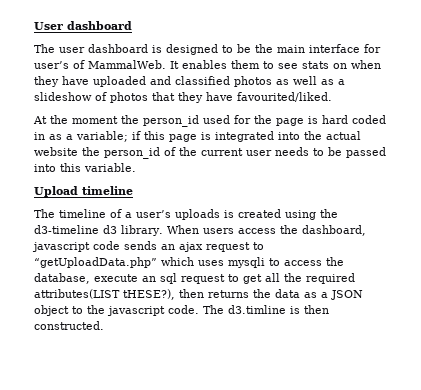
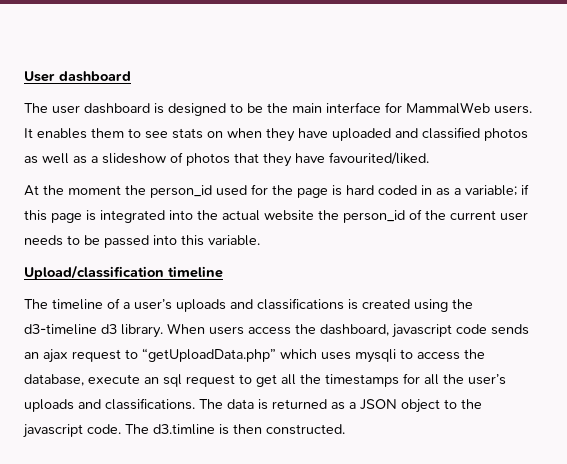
- The user dashboard is designed to be the main interface for user’s of MammalWeb.
+ The user dashboard is designed to be the main interface for MammalWeb users.
- Upload timeline
+ Upload/classification timeline
- The timeline of a user’s uploads is created using the d3-timeline d3 library.
+ The timeline of a user’s uploads and classifications is created using the d3-timeline d3 library.
- When users access the dashboard, javascript code sends an ajax request to “getUploadData.php” which uses mysqli to access the database, execute an sql request to get all the required attributes(LIST tHESE?), then returns the data as a JSON object to the javascript code.
+ When users access the dashboard, javascript code sends an ajax request to “getUploadData.php” which uses mysqli to access the database, execute an sql request to get all the timestamps for all the user’s uploads and classifications. The data is returned as a JSON object to the javascript code.

